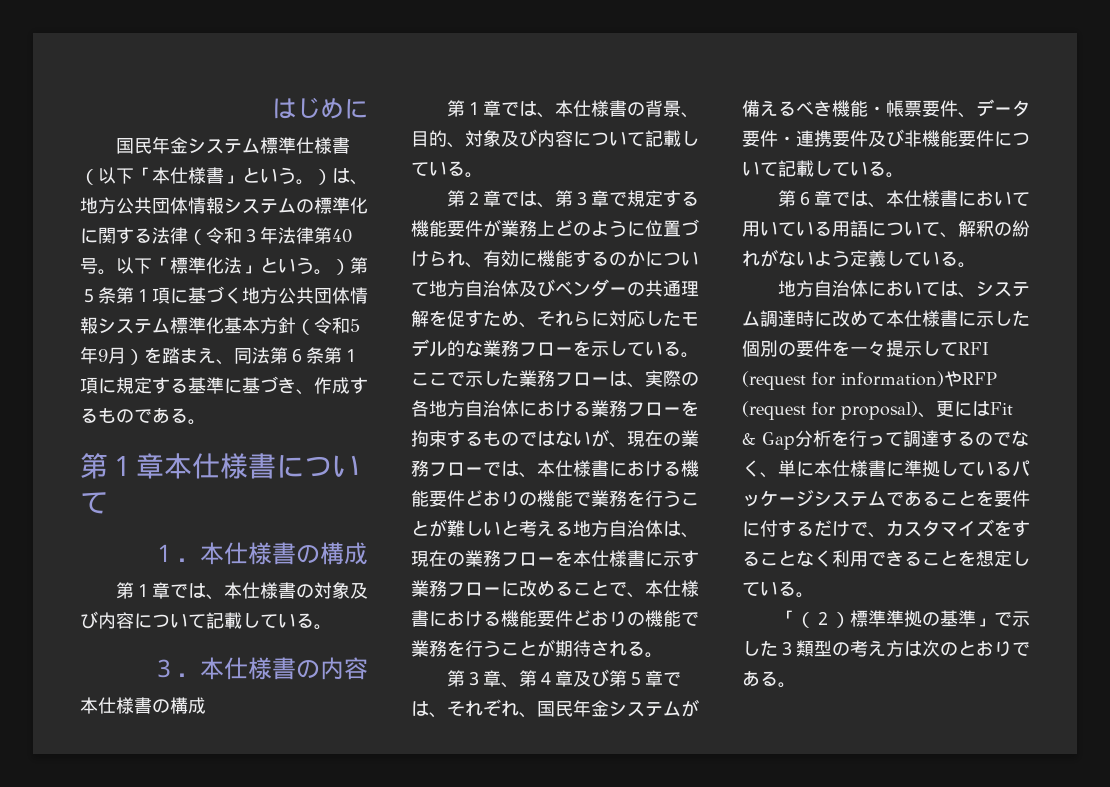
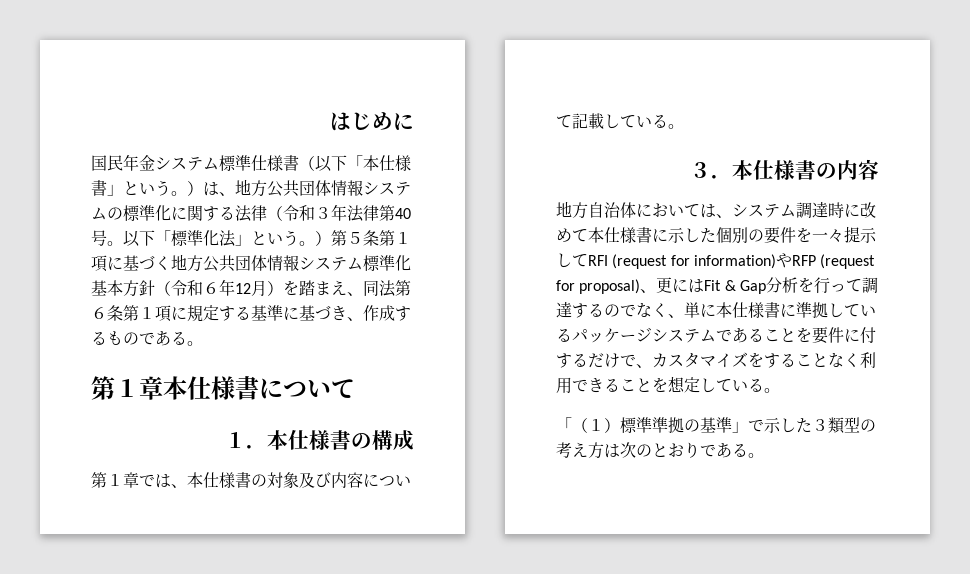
- 以下「標準化法」という。）第５条第１項に基づく地方公共団体情報システム標準化基本方針（令和5年9月）を踏まえ、同法第６条第１項に規定する基準に基づき、作成するものである。
+ 以下「標準化法」という。）第５条第１項に基づく地方公共団体情報システム標準化基本方針（令和６年12月）を踏まえ、同法第６条第１項に規定する基準に基づき、作成するものである。
  ３．本仕様書の内容
- 本仕様書の構成
- 第１章では、本仕様書の背景、目的、対象及び内容について記載している。
- 第２章では、第３章で規定する機能要件が業務上どのように位置づけられ、有効に機能するのかについて地方自治体及びベンダーの共通理解を促すため、それらに対応したモデル的な業務フローを示している。ここで示した業務フローは、実際の各地方自治体における業務フローを拘束するものではないが、現在の業務フローでは、本仕様書における機能要件どおりの機能で業務を行うことが難しいと考える地方自治体は、現在の業務フローを本仕様書に示す業務フローに改めることで、本仕様書における機能要件どおりの機能で業務を行うことが期待される。
- 第３章、第４章及び第５章では、それぞれ、国民年金システムが備えるべき機能・帳票要件、データ要件・連携要件及び非機能要件について記載している。
- 第６章では、本仕様書において用いている用語について、解釈の紛れがないよう定義している。
- 「（２）標準準拠の基準」で示した３類型の考え方は次のとおりである。
+ 「（１）標準準拠の基準」で示した３類型の考え方は次のとおりである。

